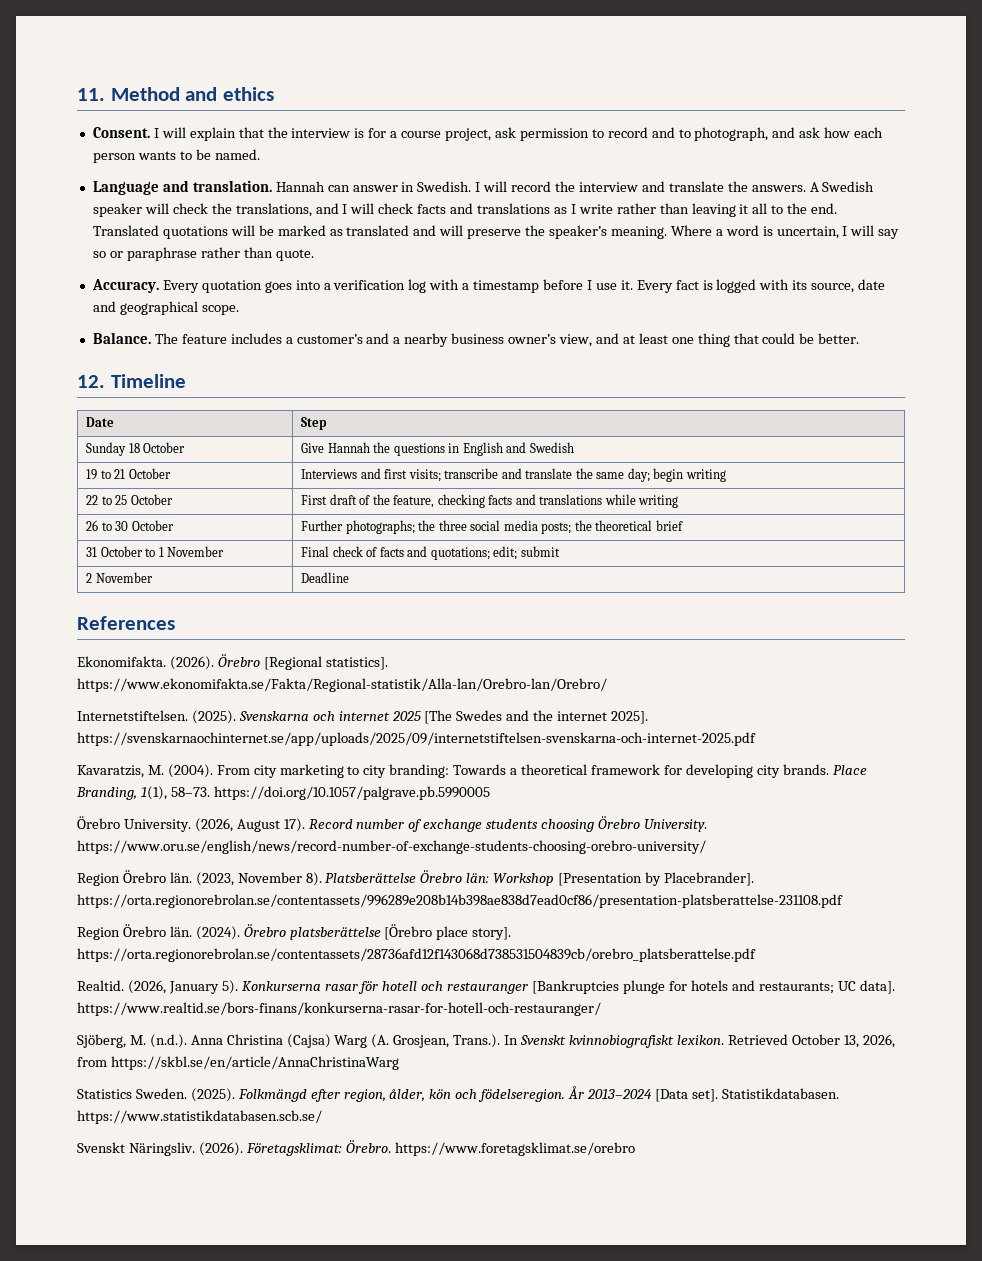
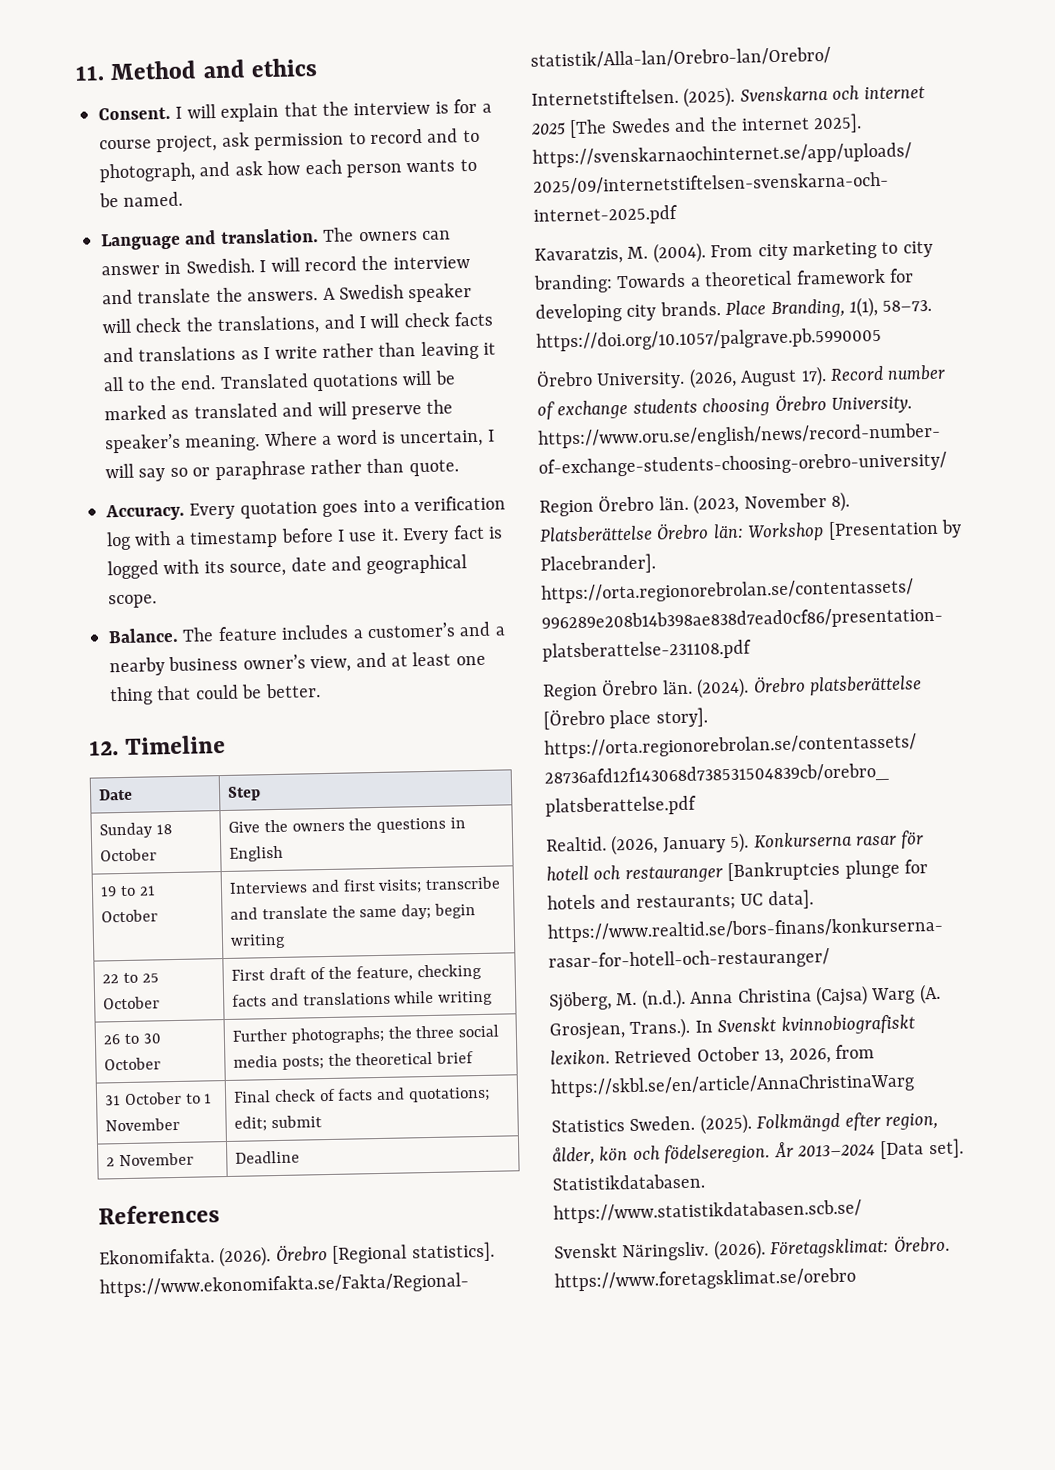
- Hannah can answer in Swedish.
+ The owners can answer in Swedish.
- Sunday 18 October | Give Hannah the questions in English and Swedish
+ Sunday 18 October | Give the owners the questions in English

